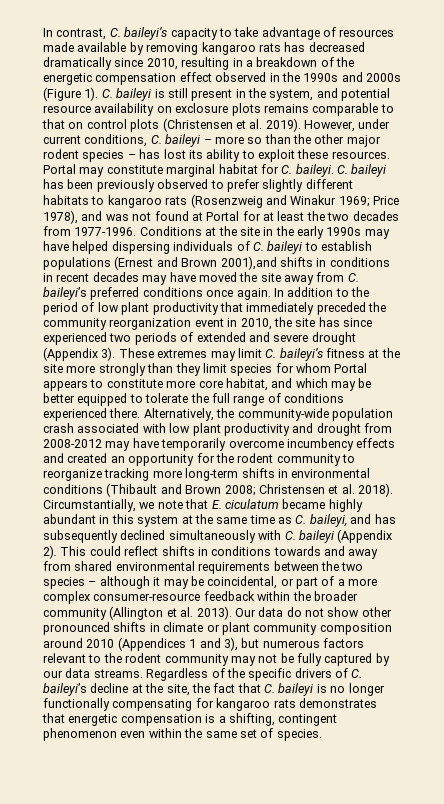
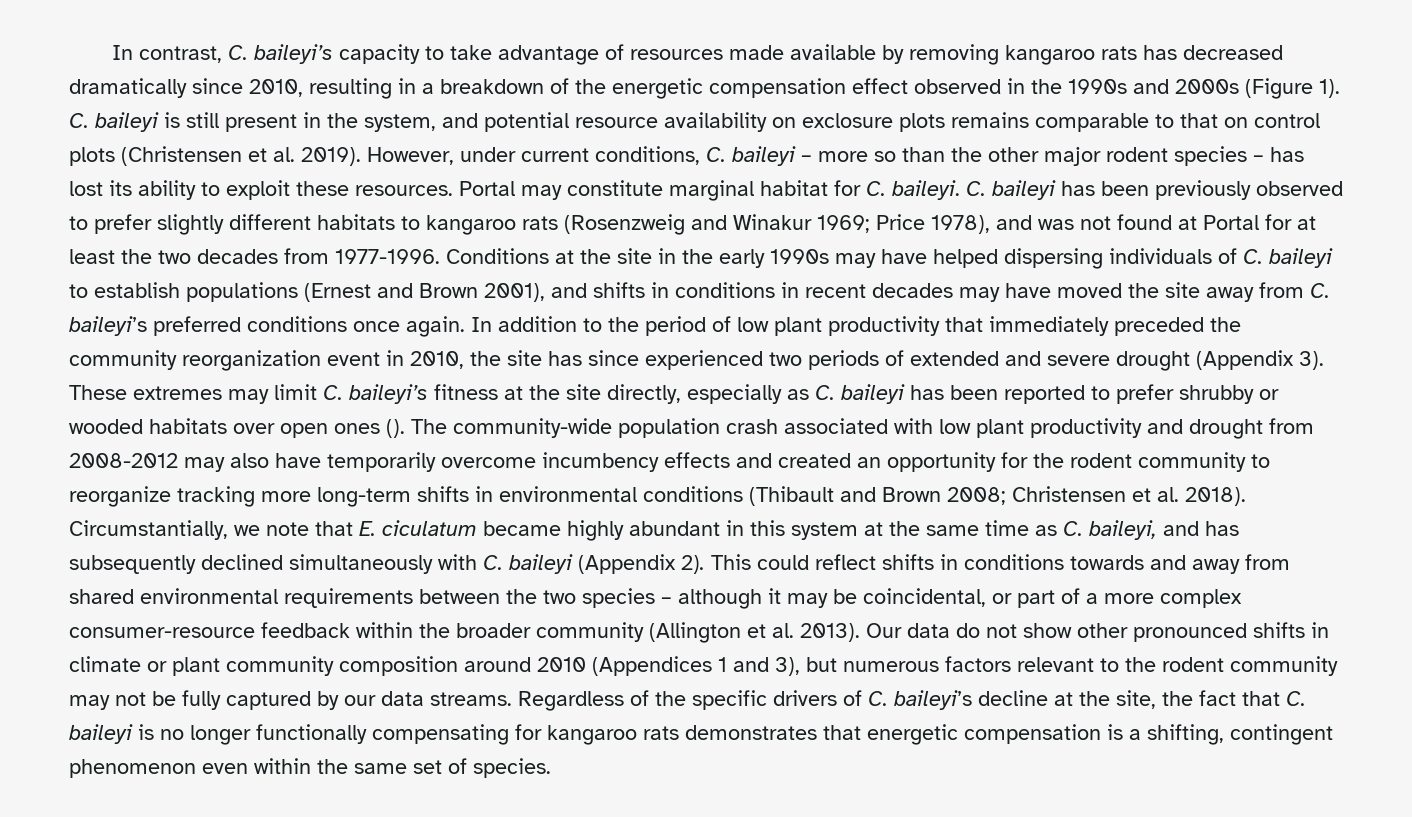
- Conditions at the site in the early 1990s may have helped dispersing individuals of C. baileyi to establish populations (Ernest and Brown 2001),and shifts in conditions in recent decades may have moved the site away from C. baileyi’s preferred conditions once again.
+ Conditions at the site in the early 1990s may have helped dispersing individuals of C. baileyi to establish populations (Ernest and Brown 2001), and shifts in conditions in recent decades may have moved the site away from C. baileyi’s preferred conditions once again.
- These extremes may limit C. baileyi’s fitness at the site more strongly than they limit species for whom Portal appears to constitute more core habitat, and which may be better equipped to tolerate the full range of conditions experienced there. Alternatively, the community-wide population crash associated with low plant productivity and drought from 2008-2012 may have temporarily overcome incumbency effects and created an opportunity for the rodent community to reorganize tracking more long-term shifts in environmental conditions (Thibault and Brown 2008; Christensen et al. 2018).
+ These extremes may limit C. baileyi’s fitness at the site directly, especially as C. baileyi has been reported to prefer shrubby or wooded habitats over open ones (). The community-wide population crash associated with low plant productivity and drought from 2008-2012 may also have temporarily overcome incumbency effects and created an opportunity for the rodent community to reorganize tracking more long-term shifts in environmental conditions (Thibault and Brown 2008; Christensen et al. 2018).

